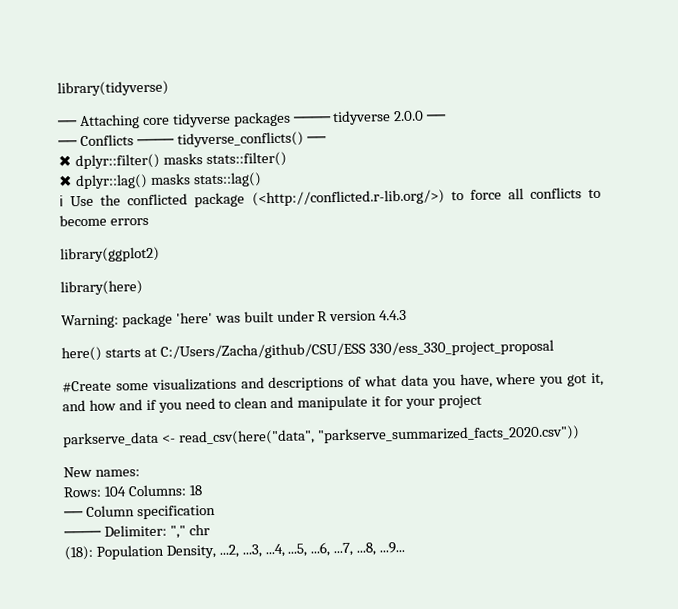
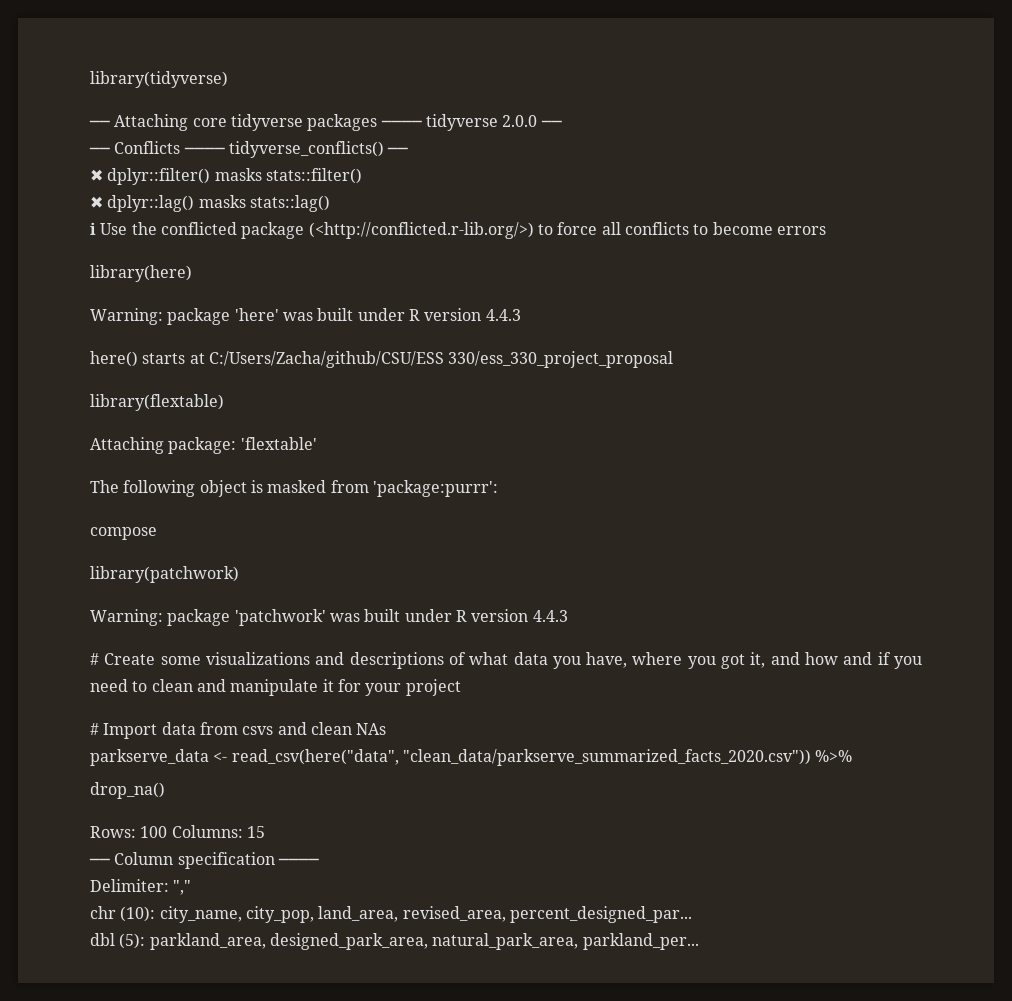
- library(ggplot2)
- #Create some visualizations and descriptions of what data you have, where you got it, and how and if you need to clean and manipulate it for your project
+ library(flextable)
+ Attaching package: 'flextable'
+ The following object is masked from 'package:purrr':
+ compose
+ library(patchwork)
+ Warning: package 'patchwork' was built under R version 4.4.3
+ # Create some visualizations and descriptions of what data you have, where you got it, and how and if you need to clean and manipulate it for your project
- parkserve_data <- read_csv(here("data", "parkserve_summarized_facts_2020.csv"))
- New names:
- Rows: 104 Columns: 18
+ # Import data from csvs and clean NAs
+ parkserve_data <- read_csv(here("data", "clean_data/parkserve_summarized_facts_2020.csv")) %>%
+ drop_na()
+ Rows: 100 Columns: 15
- ── Column specification
- ──── Delimiter: "," chr
- (18): Population Density, ...2, ...3, ...4, ...5, ...6, ...7, ...8, ...9...
+ ── Column specification ────
+ Delimiter: ","
+ chr (10): city_name, city_pop, land_area, revised_area, percent_designed_par...
+ dbl (5): parkland_area, designed_park_area, natural_park_area, parkland_per...

